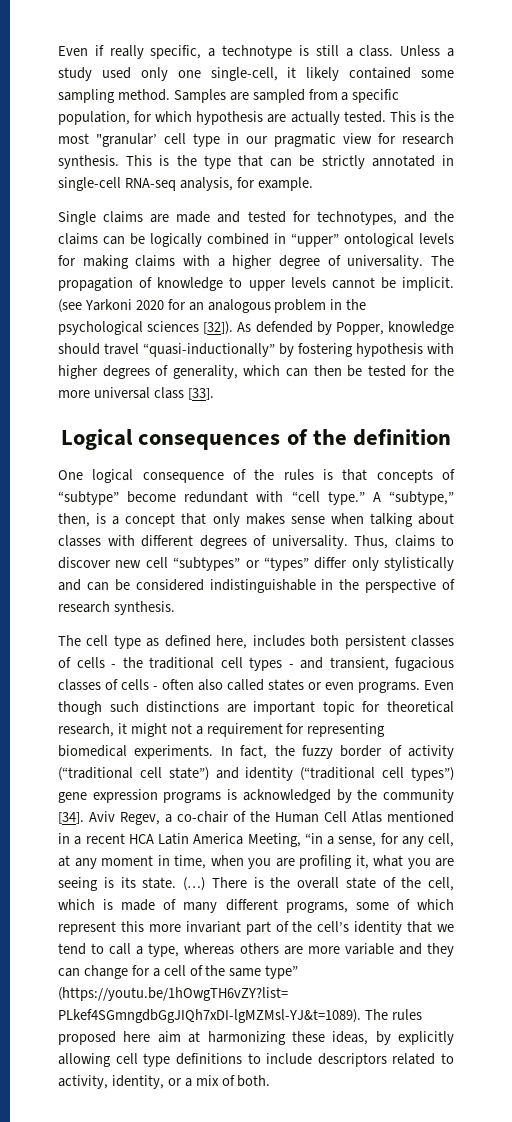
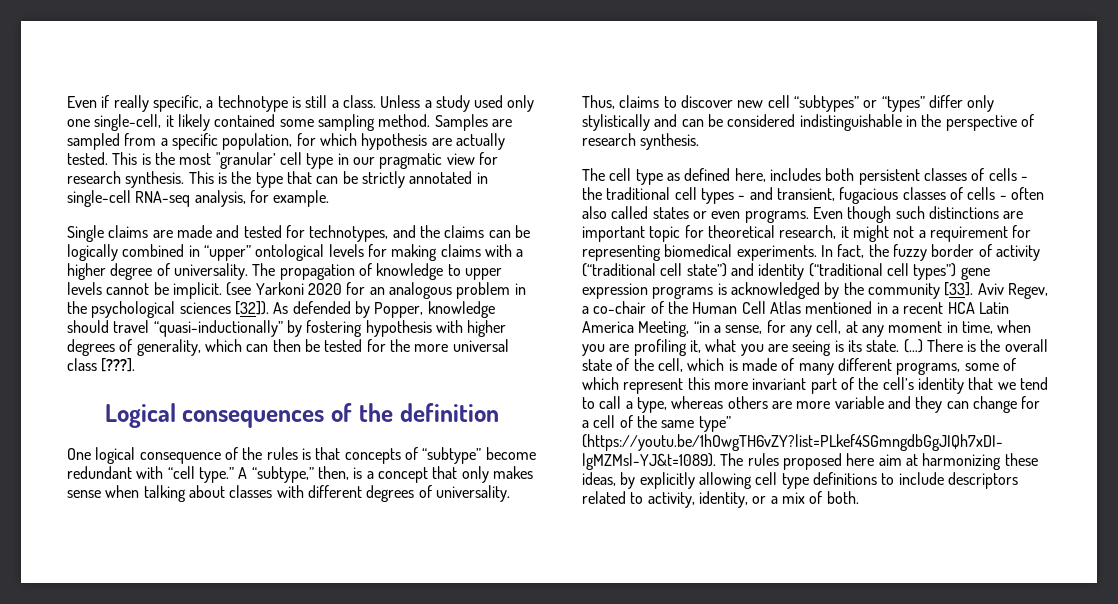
- As defended by Popper, knowledge should travel “quasi-inductionally” by fostering hypothesis with higher degrees of generality, which can then be tested for the more universal class [33].
+ As defended by Popper, knowledge should travel “quasi-inductionally” by fostering hypothesis with higher degrees of generality, which can then be tested for the more universal class [???].
- In fact, the fuzzy border of activity (“traditional cell state”) and identity (“traditional cell types”) gene expression programs is acknowledged by the community [34].
+ In fact, the fuzzy border of activity (“traditional cell state”) and identity (“traditional cell types”) gene expression programs is acknowledged by the community [33].

